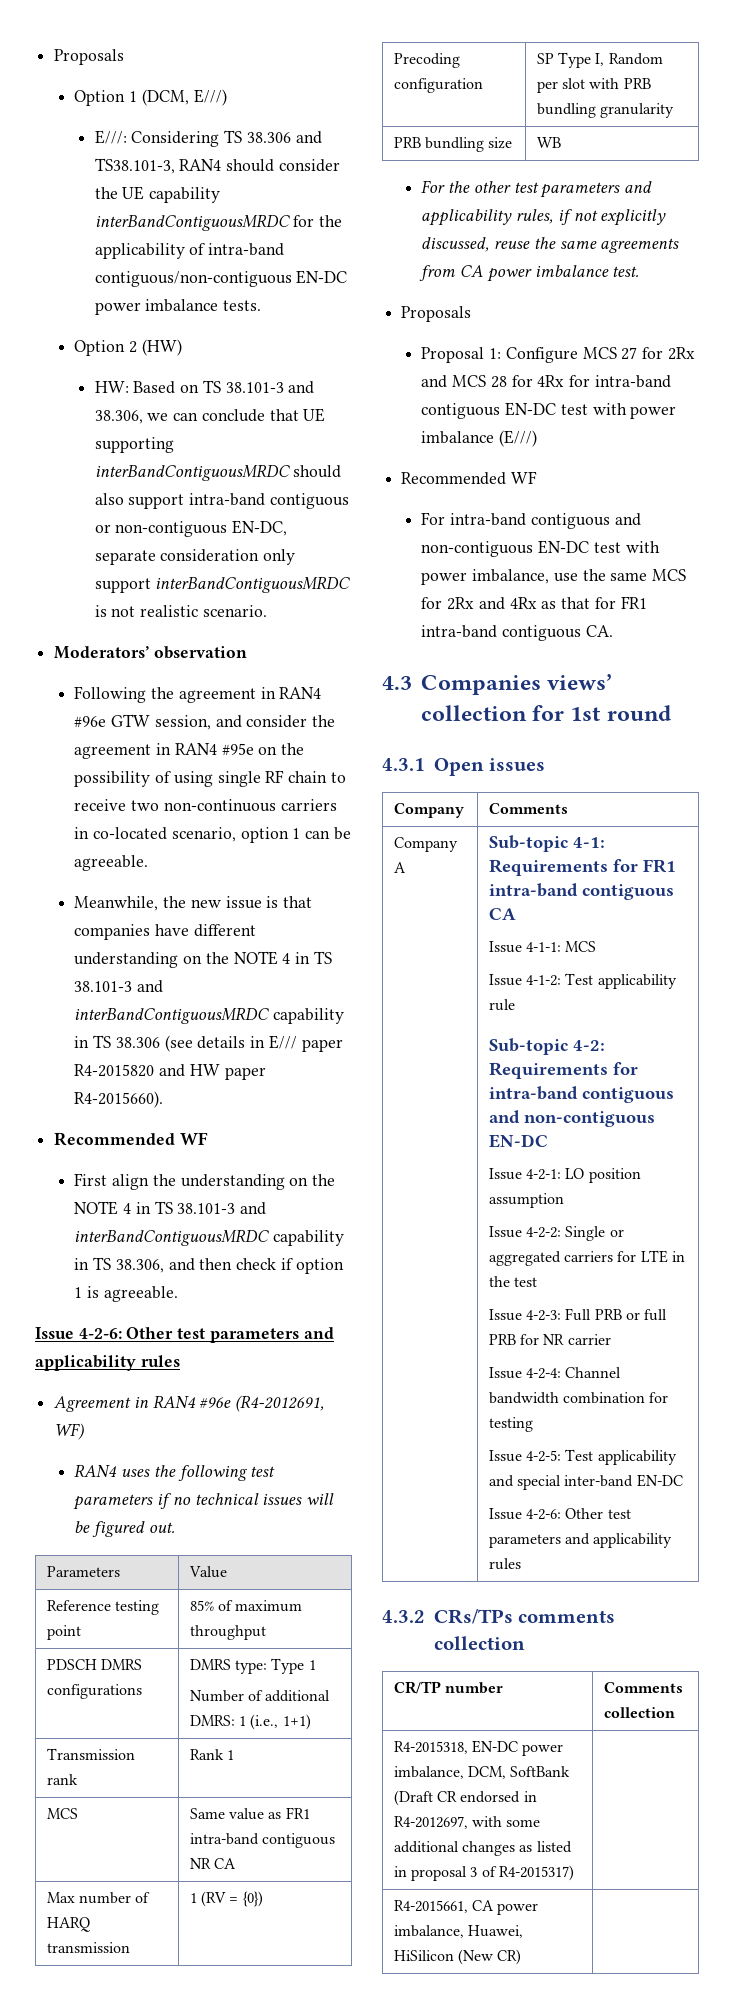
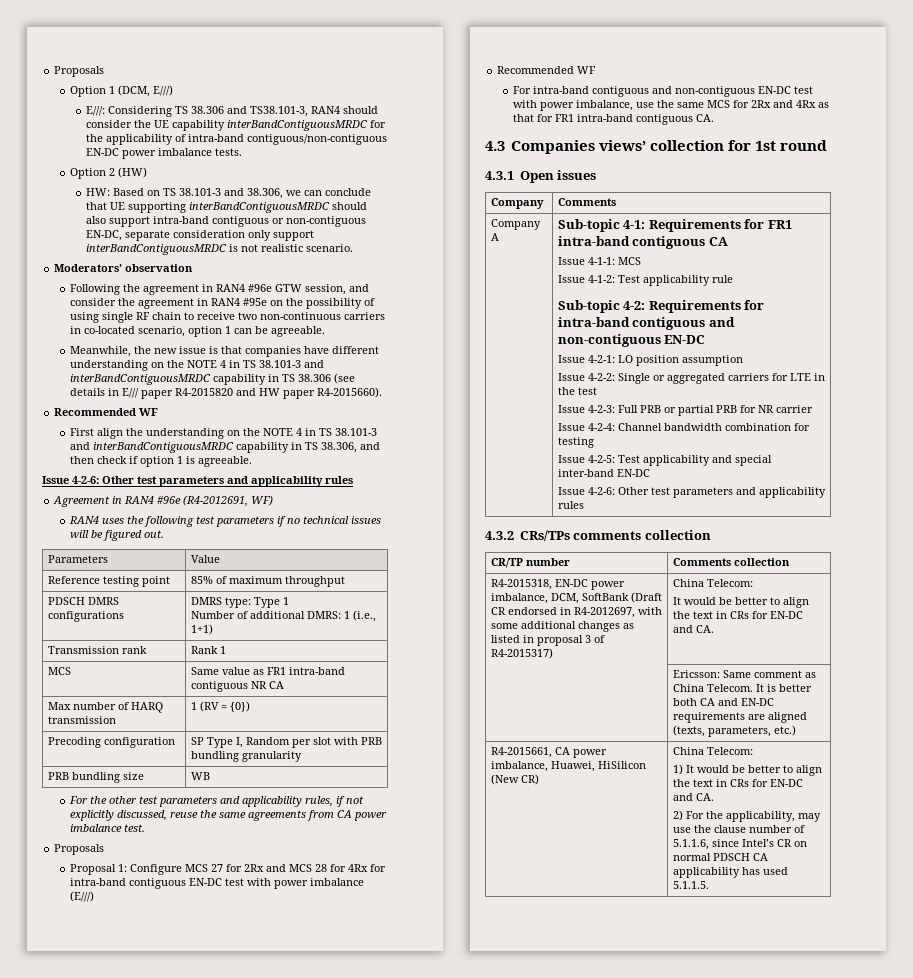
- Issue 4-2-3: Full PRB or full PRB for NR carrier
+ Issue 4-2-3: Full PRB or partial PRB for NR carrier
- R4-2015318, EN-DC power imbalance, DCM, SoftBank (Draft CR endorsed in R4-2012697, with some additional changes as listed in proposal 3 of R4-2015317) |
+ R4-2015318, EN-DC power imbalance, DCM, SoftBank (Draft CR endorsed in R4-2012697, with some additional changes as listed in proposal 3 of R4-2015317) | China Telecom:
+ It would be better to align the text in CRs for EN-DC and CA.
+ | Ericsson: Same comment as China Telecom. It is better both CA and EN-DC requirements are aligned (texts, parameters, etc.)
- R4-2015661, CA power imbalance, Huawei, HiSilicon (New CR)
+ R4-2015661, CA power imbalance, Huawei, HiSilicon (New CR) | China Telecom:
+ 1) It would be better to align the text in CRs for EN-DC and CA.
+ 2) For the applicability, may use the clause number of 5.1.1.6, since Intel’s CR on normal PDSCH CA applicability has used 5.1.1.5.

